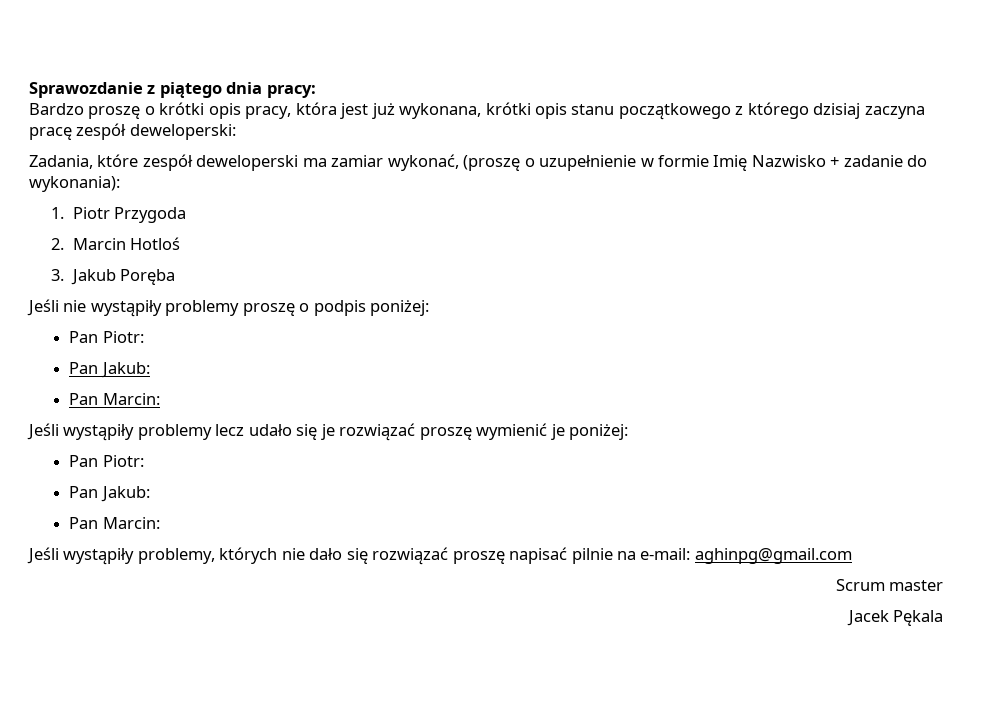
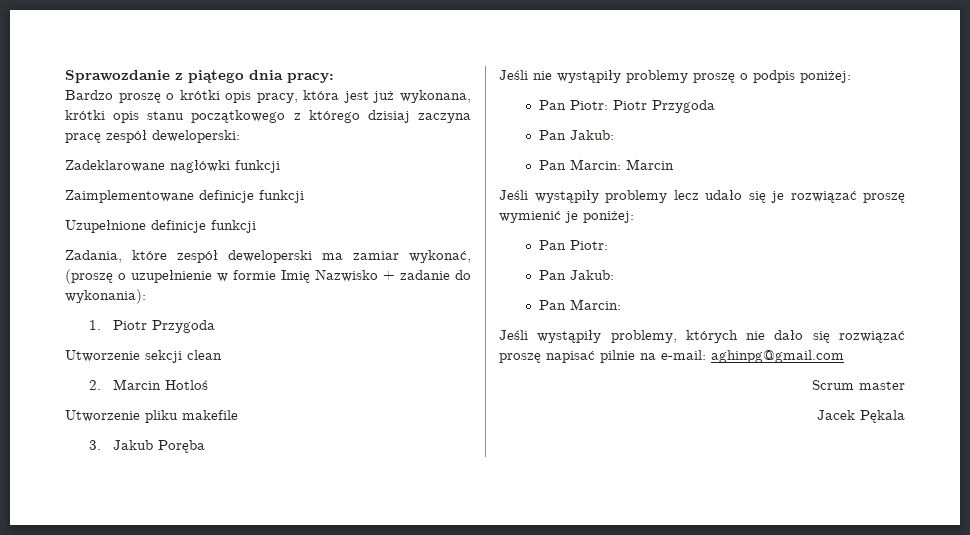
+ Zadeklarowane nagłówki funkcji
+ Zaimplementowane definicje funkcji
+ Uzupełnione definicje funkcji
+ Utworzenie sekcji clean
+ Utworzenie pliku makefile
  Jeśli nie wystąpiły problemy proszę o podpis poniżej:
- Pan Piotr:
+ Pan Piotr: Piotr Przygoda
  Pan Jakub:
- Pan Marcin:
+ Pan Marcin: Marcin

